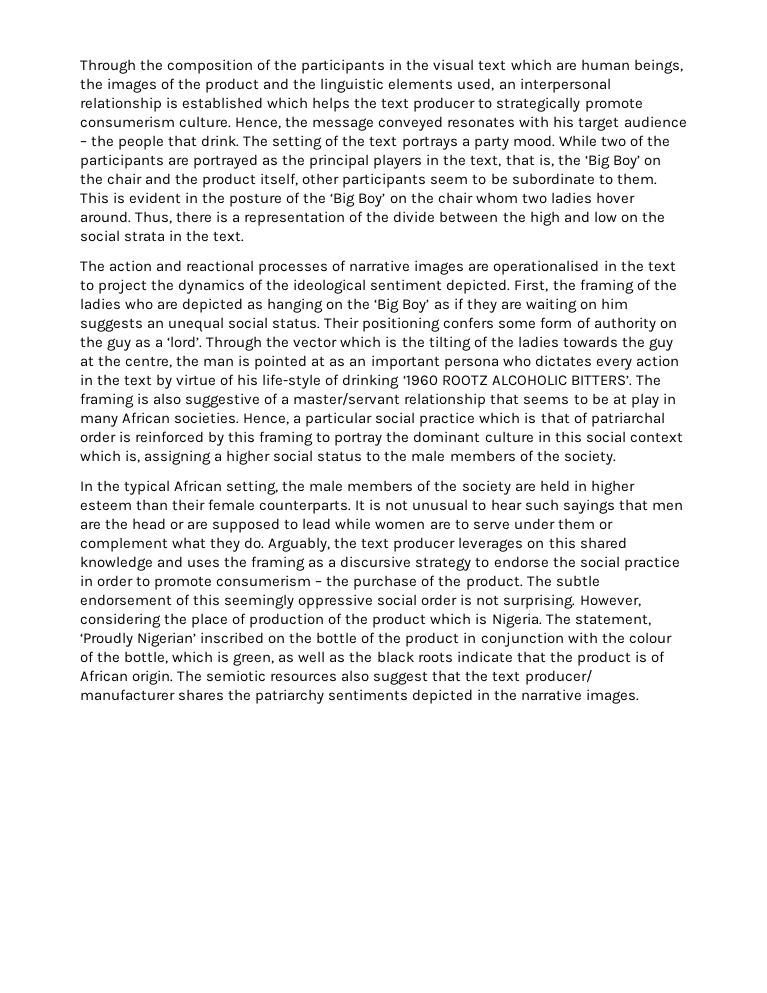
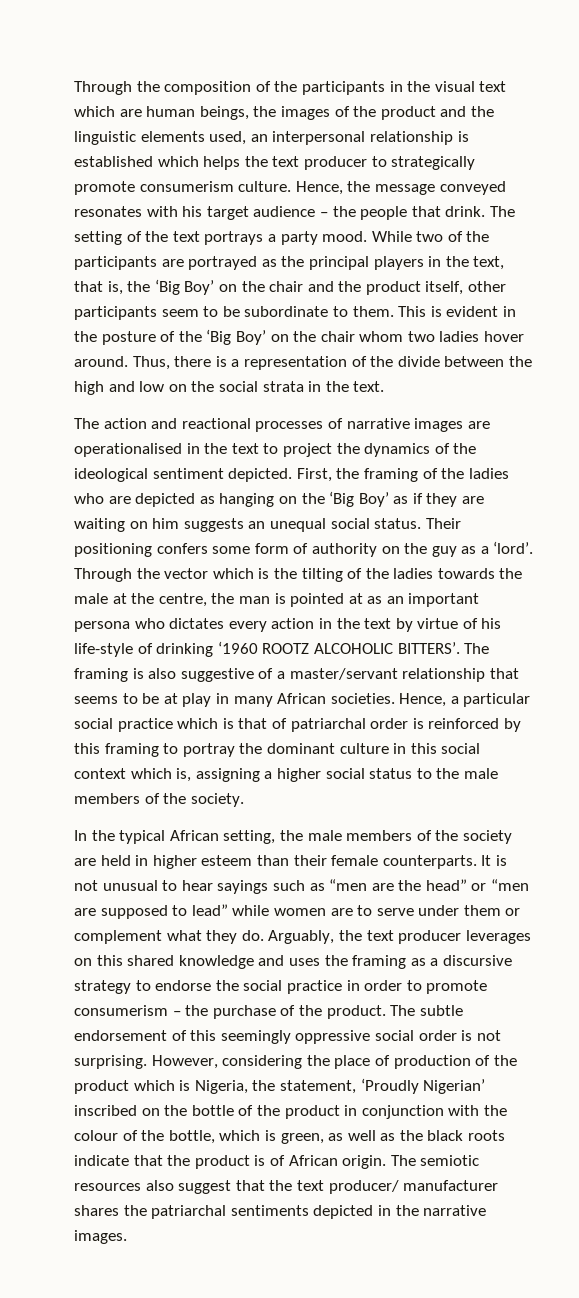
- Through the vector which is the tilting of the ladies towards the guy at the centre, the man is pointed at as an important persona who dictates every action in the text by virtue of his life-style of drinking ‘1960 ROOTZ ALCOHOLIC BITTERS’.
+ Through the vector which is the tilting of the ladies towards the male at the centre, the man is pointed at as an important persona who dictates every action in the text by virtue of his life-style of drinking ‘1960 ROOTZ ALCOHOLIC BITTERS’.
- It is not unusual to hear such sayings that men are the head or are supposed to lead while women are to serve under them or complement what they do.
+ It is not unusual to hear sayings such as “men are the head” or “men are supposed to lead” while women are to serve under them or complement what they do.
- However, considering the place of production of the product which is Nigeria. The statement, ‘Proudly Nigerian’ inscribed on the bottle of the product in conjunction with the colour of the bottle, which is green, as well as the black roots indicate that the product is of African origin.
+ However, considering the place of production of the product which is Nigeria, the statement, ‘Proudly Nigerian’ inscribed on the bottle of the product in conjunction with the colour of the bottle, which is green, as well as the black roots indicate that the product is of African origin.
- The semiotic resources also suggest that the text producer/ manufacturer shares the patriarchy sentiments depicted in the narrative images.
+ The semiotic resources also suggest that the text producer/ manufacturer shares the patriarchal sentiments depicted in the narrative images.

